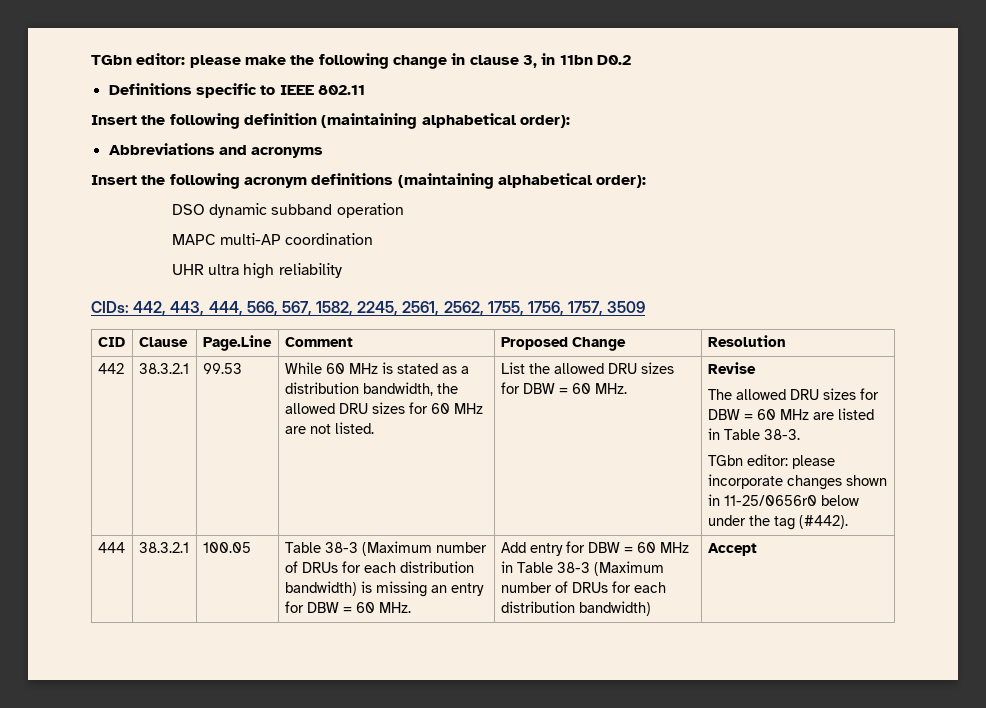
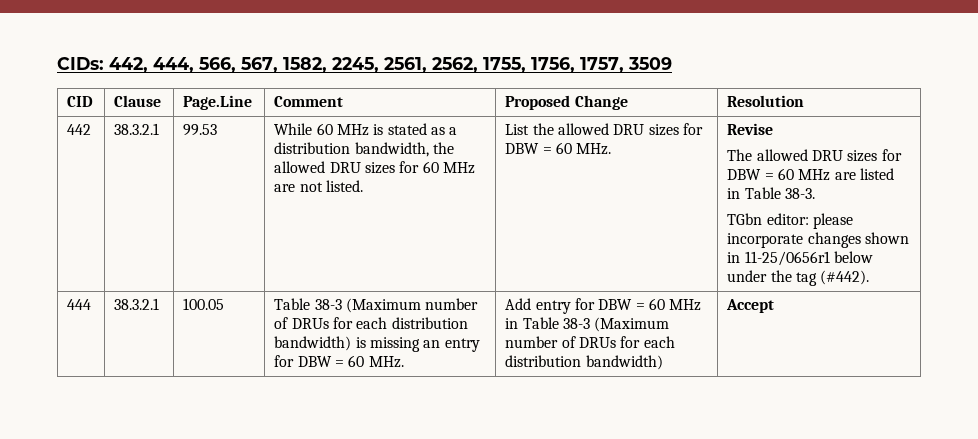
- TGbn editor: please make the following change in clause 3, in 11bn D0.2
- Definitions specific to IEEE 802.11
- Insert the following definition (maintaining alphabetical order):
- Abbreviations and acronyms
- Insert the following acronym definitions (maintaining alphabetical order):
- DSO dynamic subband operation
- MAPC multi-AP coordination
- UHR ultra high reliability
- CIDs: 442, 443, 444, 566, 567, 1582, 2245, 2561, 2562, 1755, 1756, 1757, 3509
+ CIDs: 442, 444, 566, 567, 1582, 2245, 2561, 2562, 1755, 1756, 1757, 3509
- TGbn editor: please incorporate changes shown in 11-25/0656r0 below under the tag (#442).
+ TGbn editor: please incorporate changes shown in 11-25/0656r1 below under the tag (#442).

